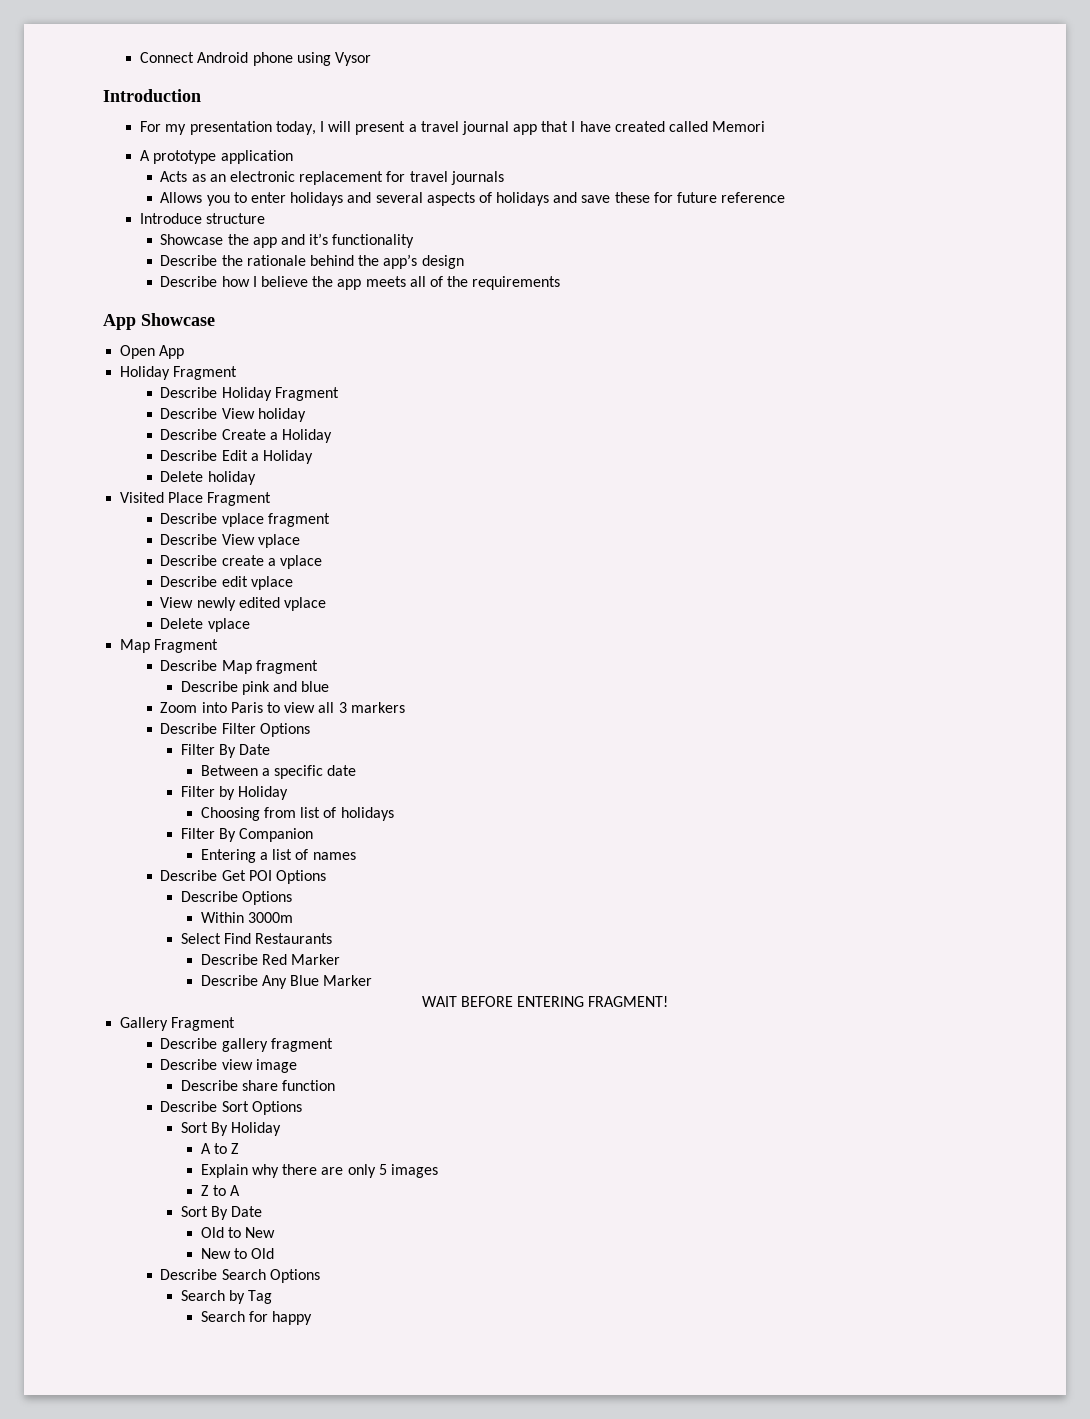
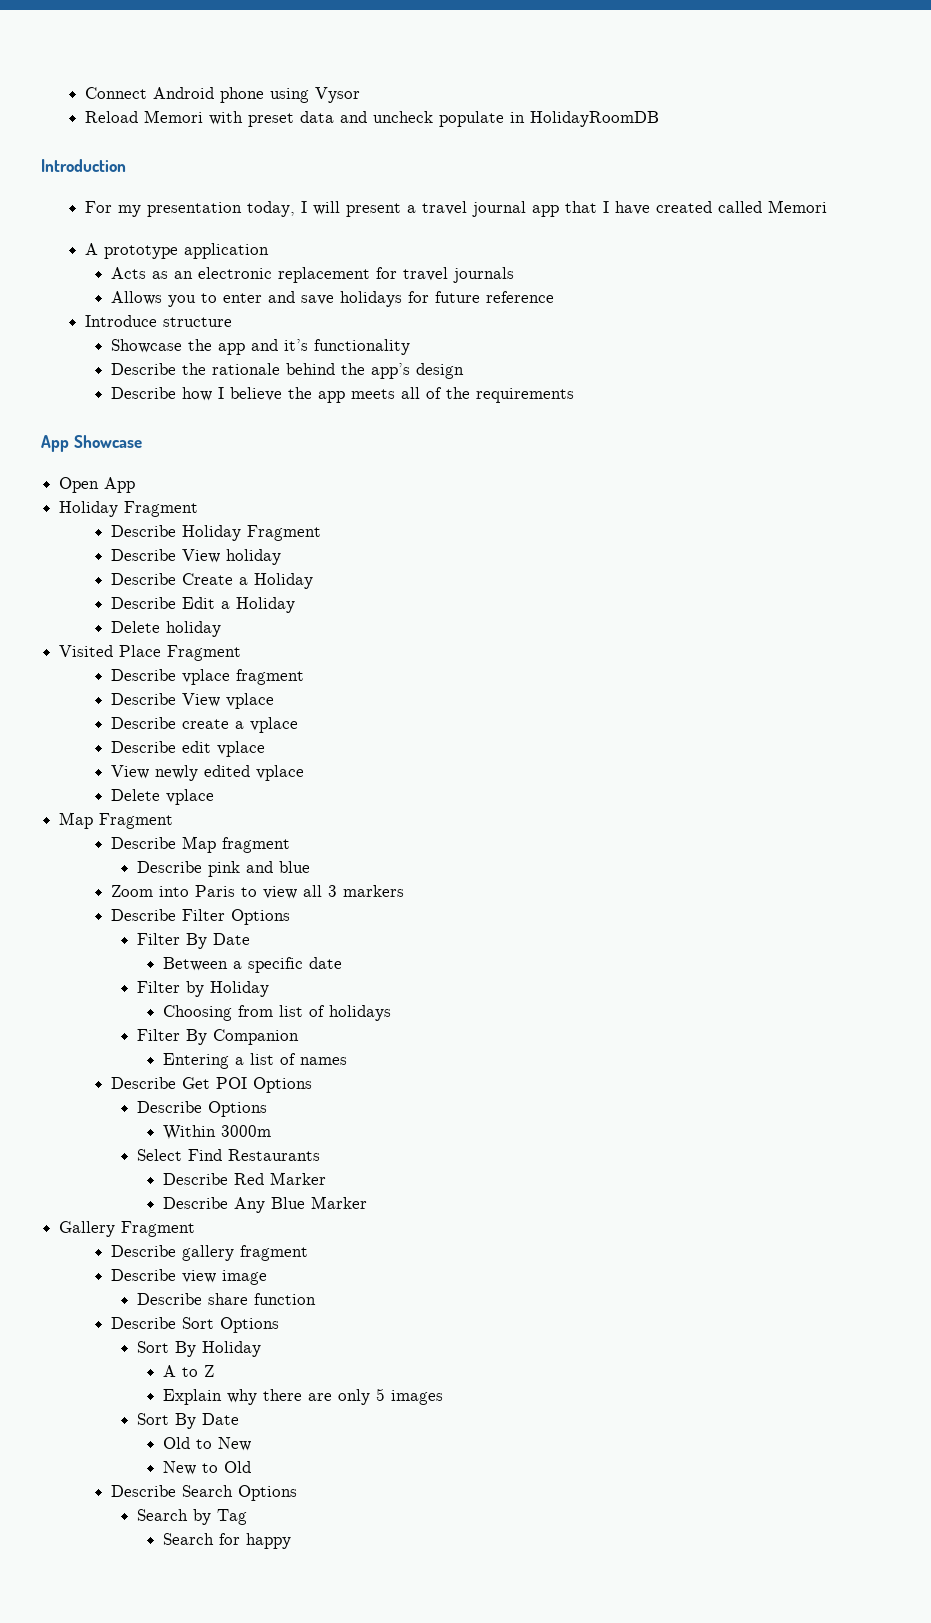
+ Reload Memori with preset data and uncheck populate in HolidayRoomDB
- Allows you to enter holidays and several aspects of holidays and save these for future reference
+ Allows you to enter and save holidays for future reference
- WAIT BEFORE ENTERING FRAGMENT!
- Z to A

